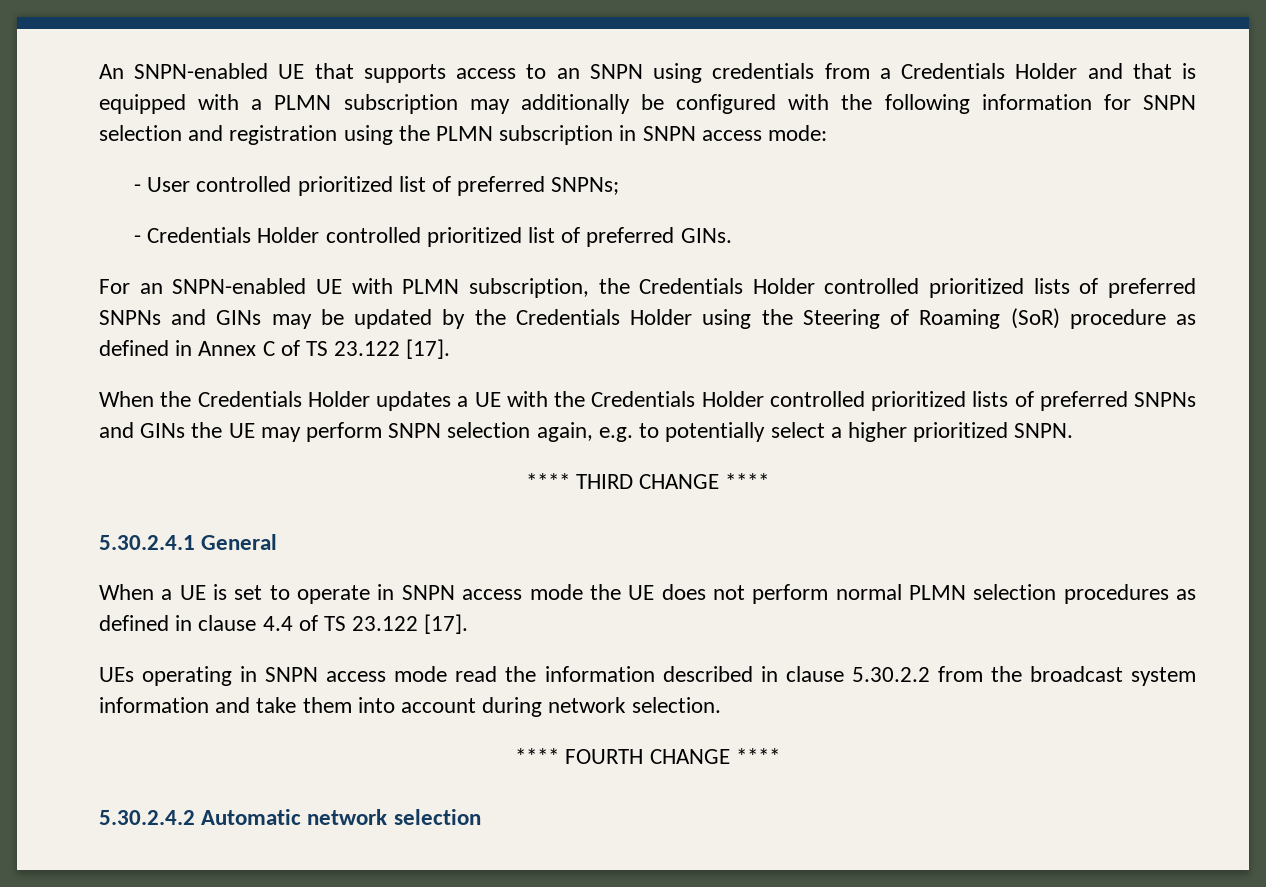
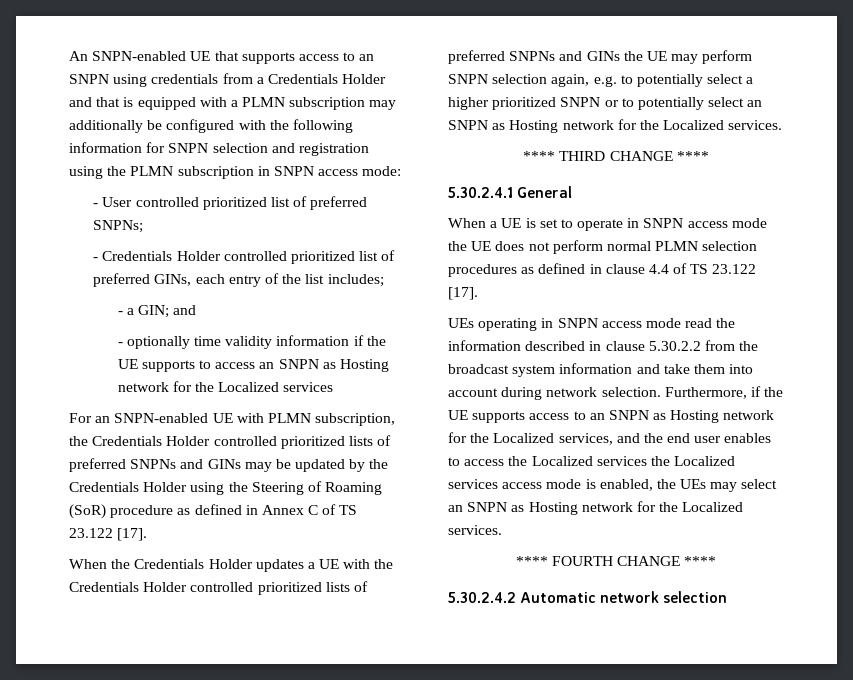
- - Credentials Holder controlled prioritized list of preferred GINs.
+ - Credentials Holder controlled prioritized list of preferred GINs, each entry of the list includes;
+ - a GIN; and
+ - optionally time validity information if the UE supports to access an SNPN as Hosting network for the Localized services
- When the Credentials Holder updates a UE with the Credentials Holder controlled prioritized lists of preferred SNPNs and GINs the UE may perform SNPN selection again, e.g. to potentially select a higher prioritized SNPN.
+ When the Credentials Holder updates a UE with the Credentials Holder controlled prioritized lists of preferred SNPNs and GINs the UE may perform SNPN selection again, e.g. to potentially select a higher prioritized SNPN or to potentially select an SNPN as Hosting network for the Localized services.
+ Furthermore, if the UE supports access to an SNPN as Hosting network for the Localized services, and the end user enables to access the Localized services the Localized services access mode is enabled, the UEs may select an SNPN as Hosting network for the Localized services.

